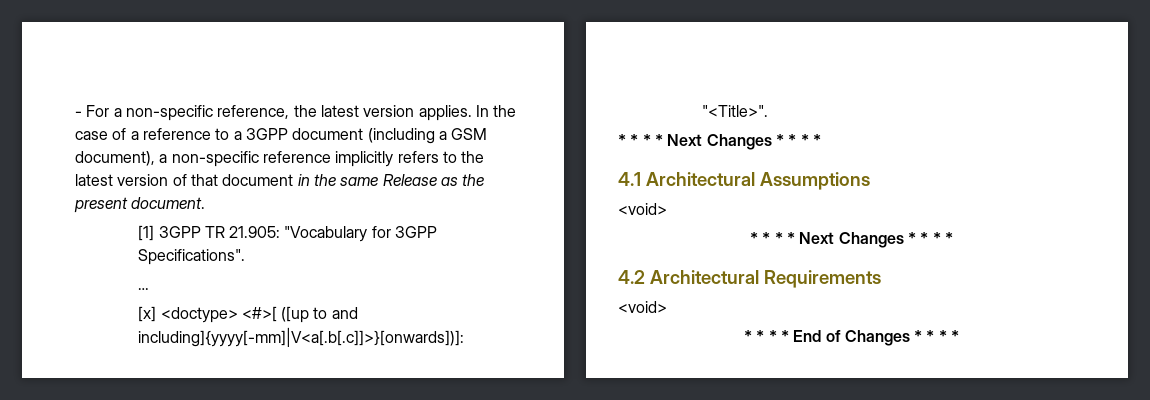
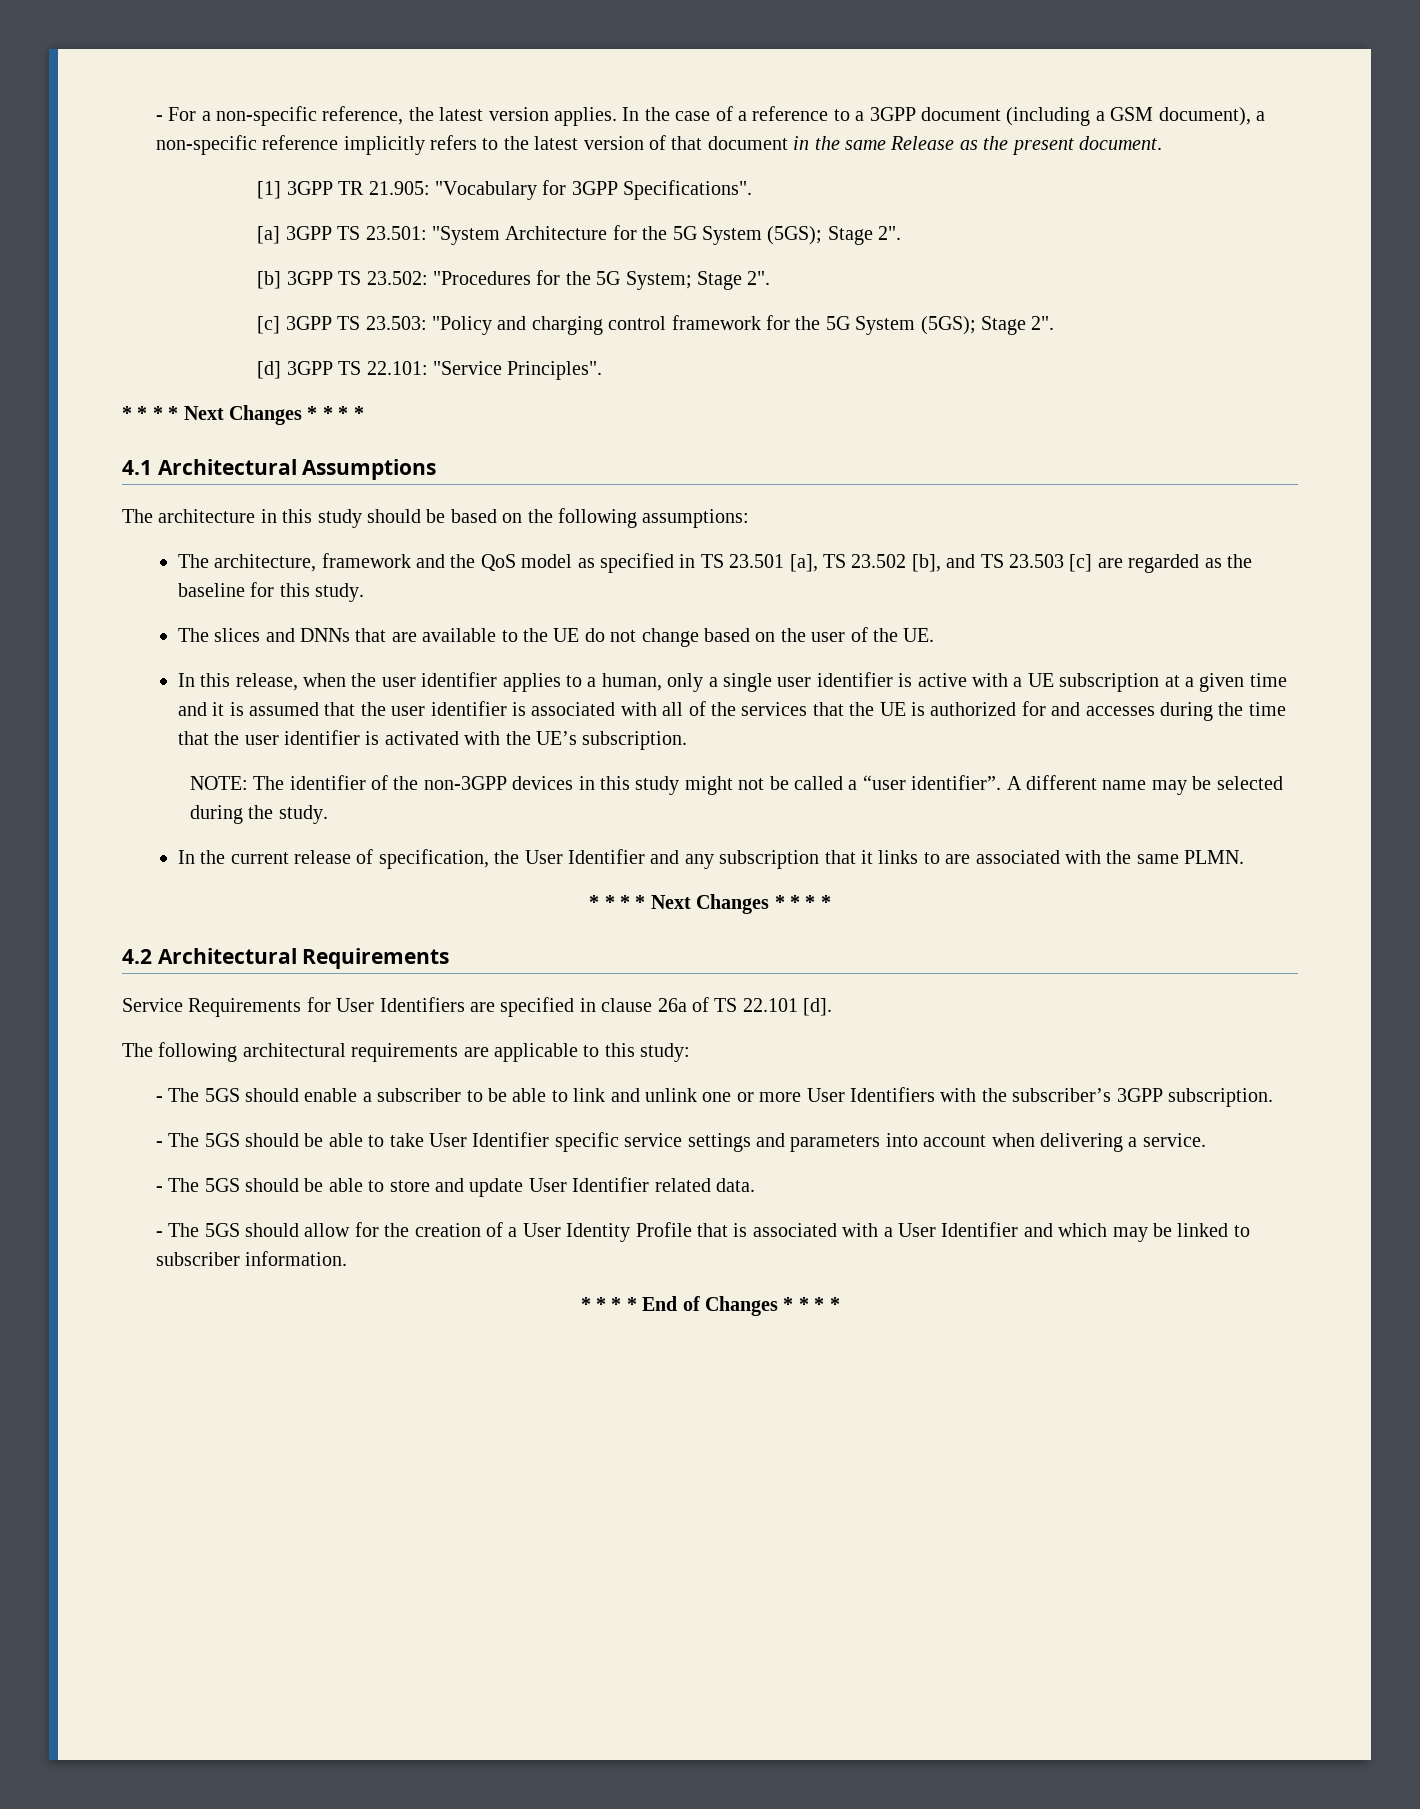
- …
- [x] <doctype> <#>[ ([up to and including]{yyyy[-mm]|V<a[.b[.c]]>}[onwards])]: "<Title>".
+ [a] 3GPP TS 23.501: "System Architecture for the 5G System (5GS); Stage 2".
+ [b] 3GPP TS 23.502: "Procedures for the 5G System; Stage 2".
+ [c] 3GPP TS 23.503: "Policy and charging control framework for the 5G System (5GS); Stage 2".
+ [d] 3GPP TS 22.101: "Service Principles".
  4.1 Architectural Assumptions
- <void>
+ The architecture in this study should be based on the following assumptions:
+ The architecture, framework and the QoS model as specified in TS 23.501 [a], TS 23.502 [b], and TS 23.503 [c] are regarded as the baseline for this study.
+ The slices and DNNs that are available to the UE do not change based on the user of the UE.
+ In this release, when the user identifier applies to a human, only a single user identifier is active with a UE subscription at a given time and it is assumed that the user identifier is associated with all of the services that the UE is authorized for and accesses during the time that the user identifier is activated with the UE’s subscription.
+ NOTE: The identifier of the non-3GPP devices in this study might not be called a “user identifier”. A different name may be selected during the study.
+ In the current release of specification, the User Identifier and any subscription that it links to are associated with the same PLMN.
  4.2 Architectural Requirements
- <void>
+ Service Requirements for User Identifiers are specified in clause 26a of TS 22.101 [d].
+ The following architectural requirements are applicable to this study:
+ - The 5GS should enable a subscriber to be able to link and unlink one or more User Identifiers with the subscriber’s 3GPP subscription.
+ - The 5GS should be able to take User Identifier specific service settings and parameters into account when delivering a service.
+ - The 5GS should be able to store and update User Identifier related data.
+ - The 5GS should allow for the creation of a User Identity Profile that is associated with a User Identifier and which may be linked to subscriber information.

